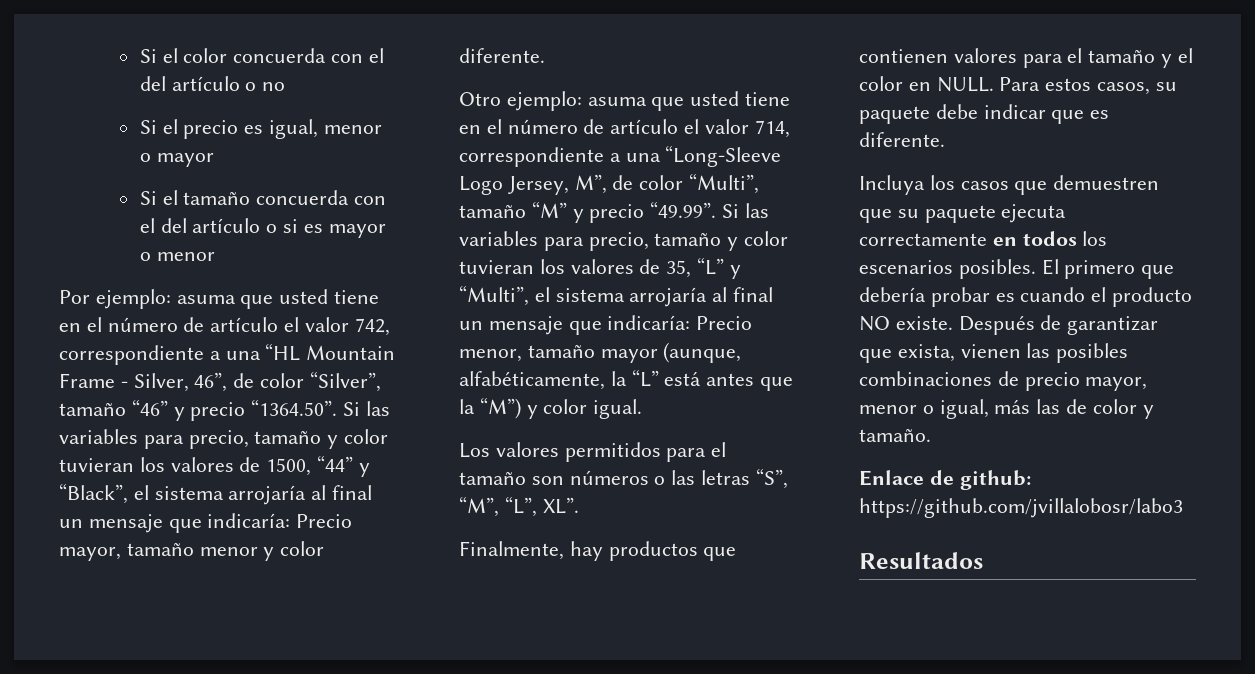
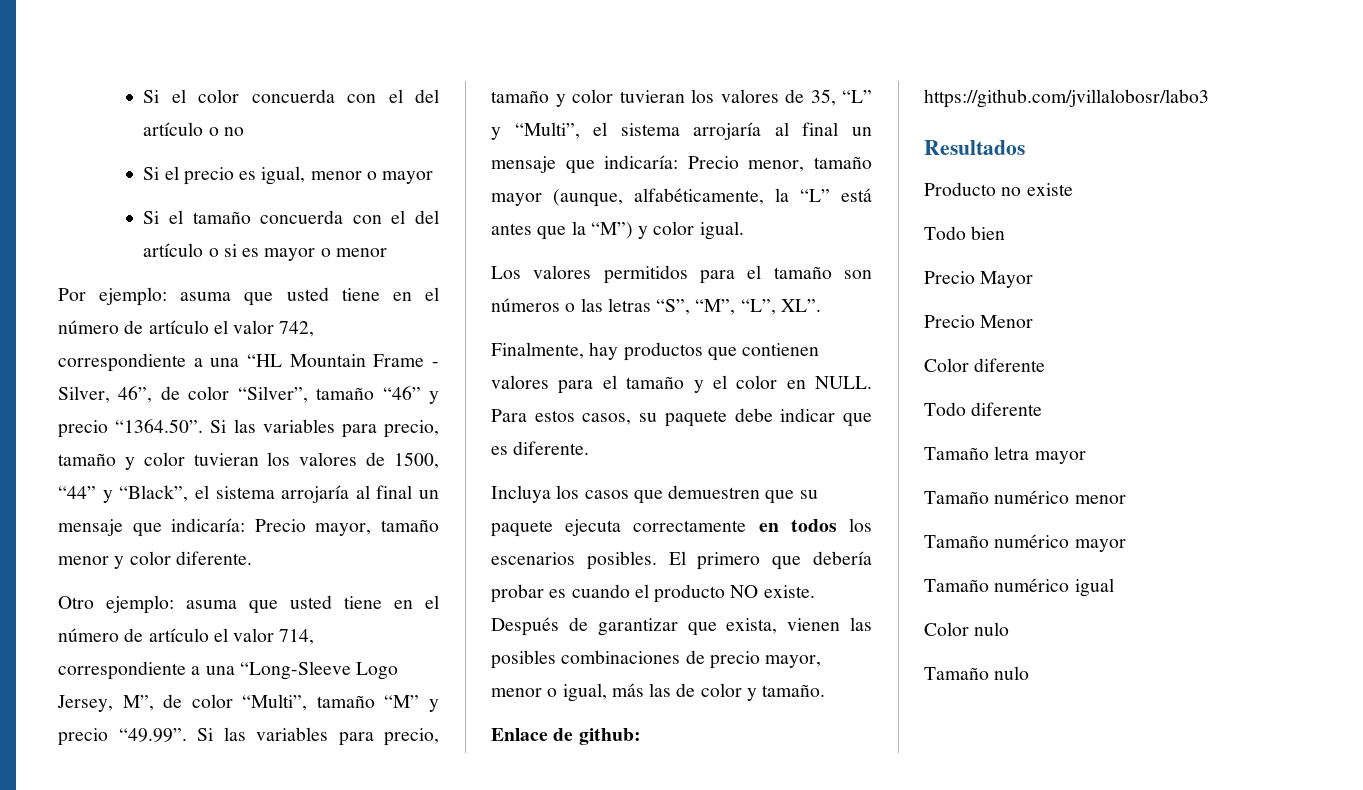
+ Producto no existe
+ Todo bien
+ Precio Mayor
+ Precio Menor
+ Color diferente
+ Todo diferente
+ Tamaño letra mayor
+ Tamaño numérico menor
+ Tamaño numérico mayor
+ Tamaño numérico igual
+ Color nulo
+ Tamaño nulo

